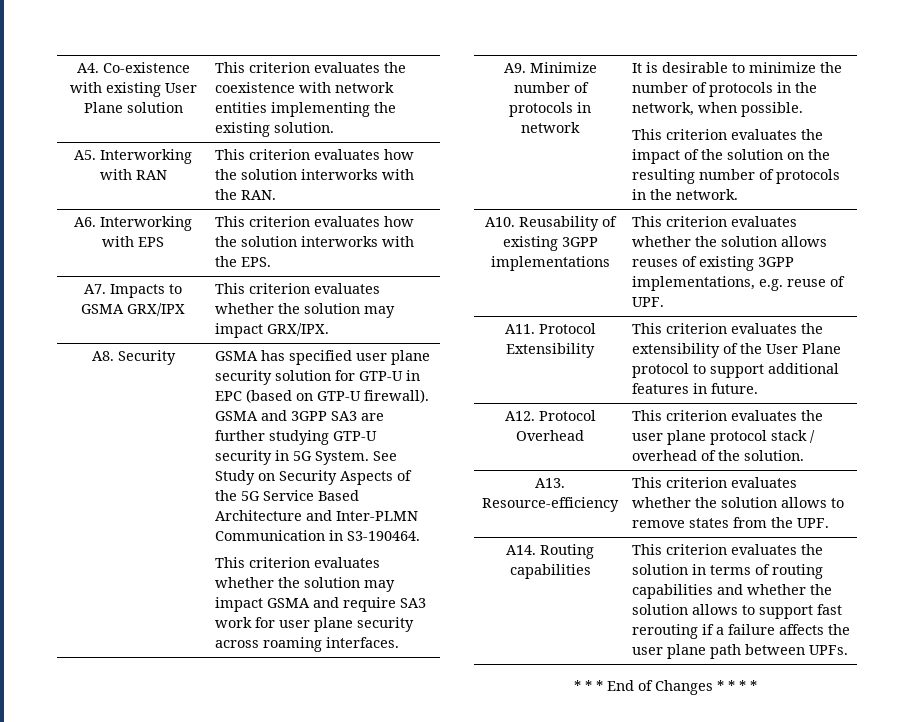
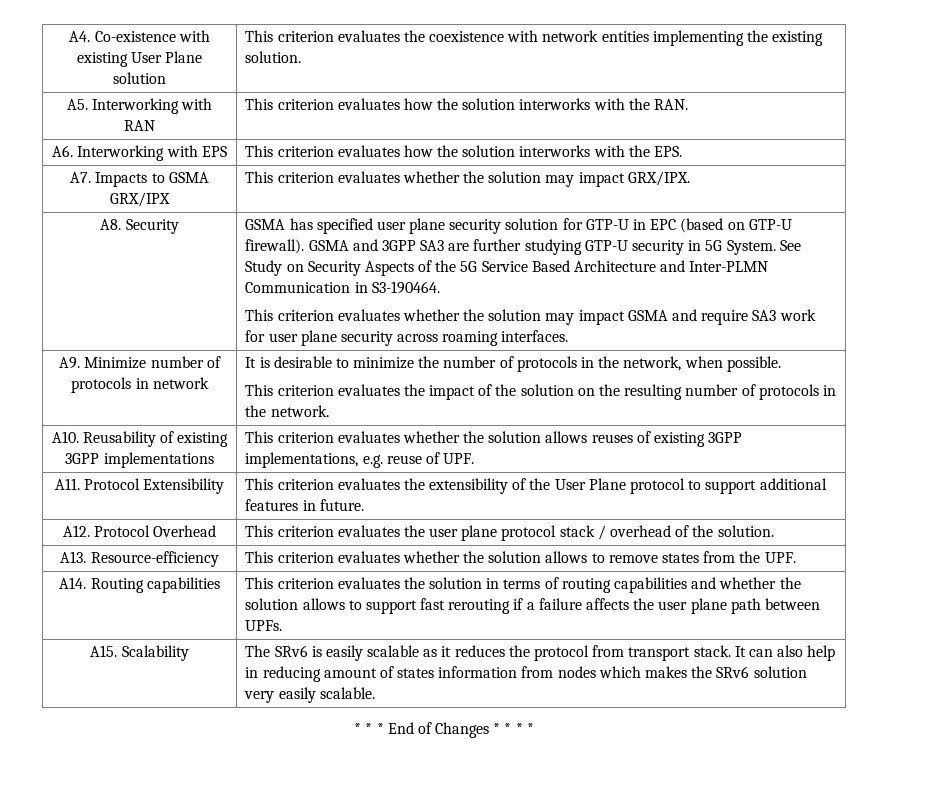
+ A15. Scalability | The SRv6 is easily scalable as it reduces the protocol from transport stack. It can also help in reducing amount of states information from nodes which makes the SRv6 solution very easily scalable.

